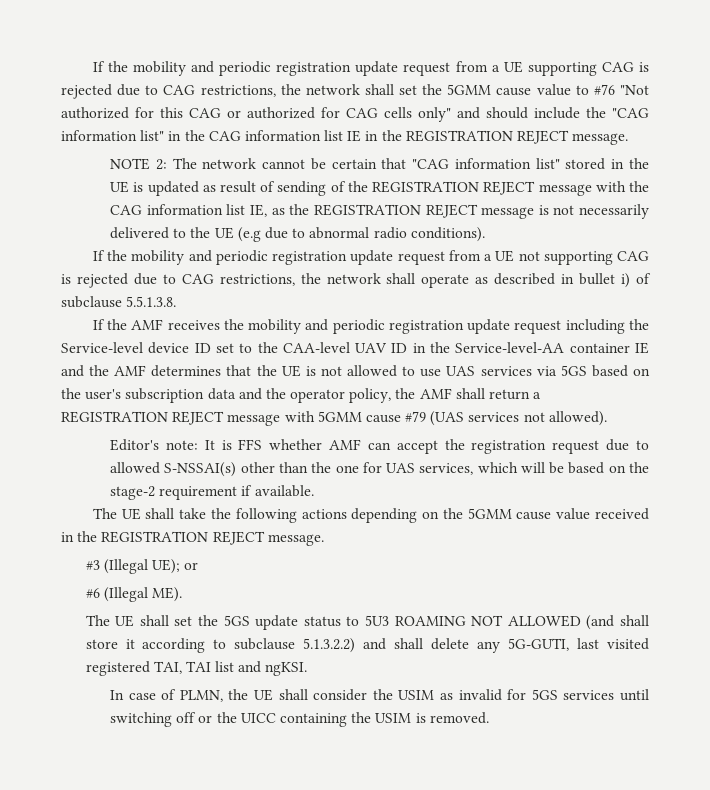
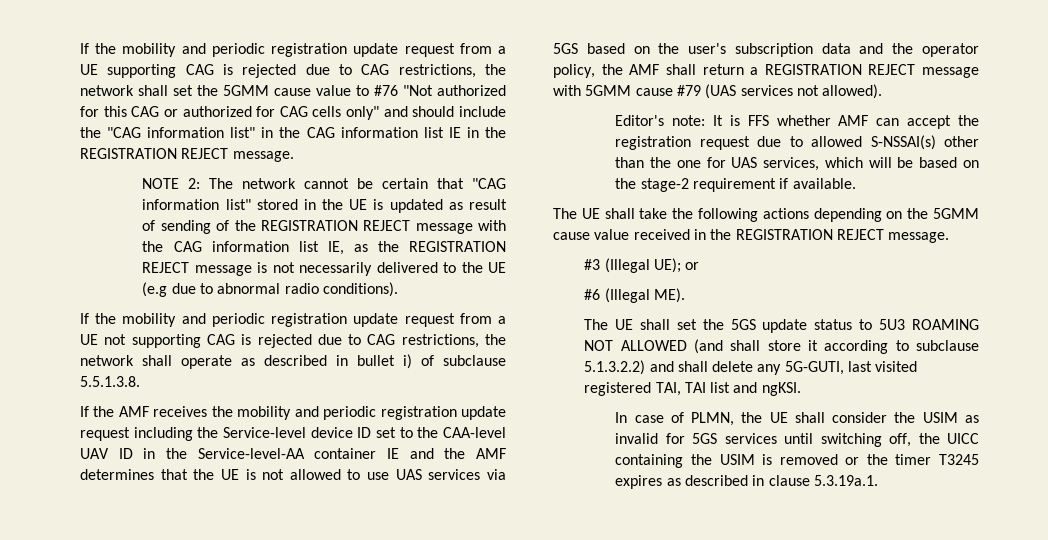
- In case of PLMN, the UE shall consider the USIM as invalid for 5GS services until switching off or the UICC containing the USIM is removed.
+ In case of PLMN, the UE shall consider the USIM as invalid for 5GS services until switching off, the UICC containing the USIM is removed or the timer T3245 expires as described in clause 5.3.19a.1.

